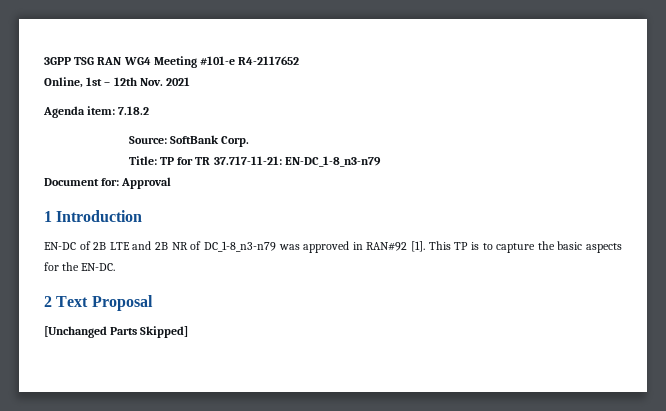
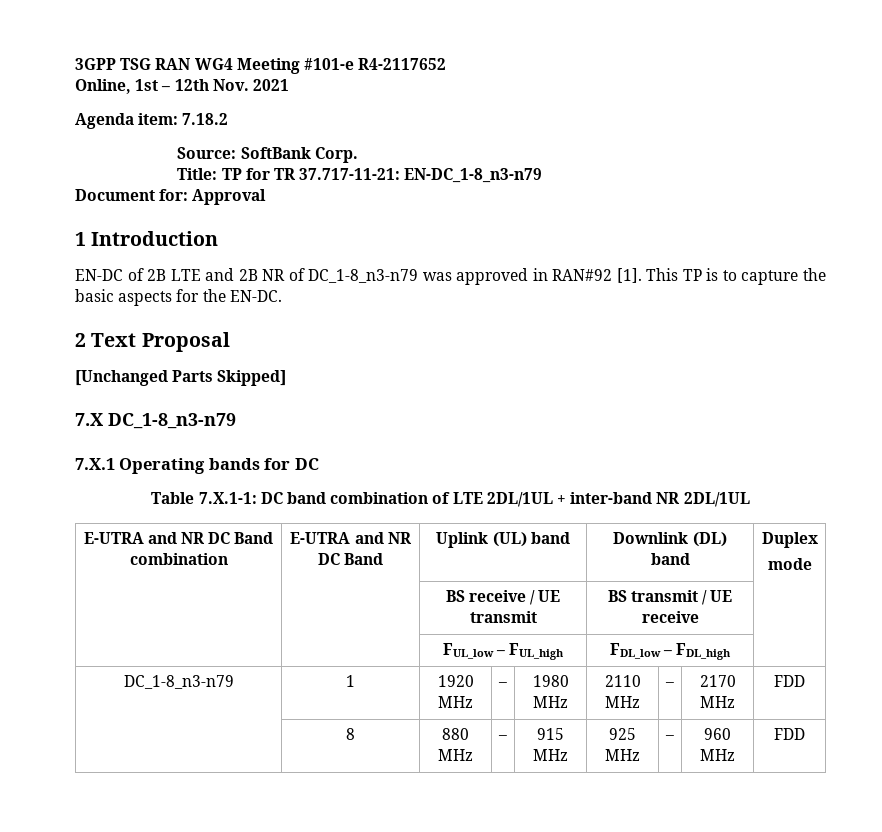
+ 7.X DC_1-8_n3-n79
+ 7.X.1 Operating bands for DC
+ Table 7.X.1-1: DC band combination of LTE 2DL/1UL + inter-band NR 2DL/1UL
+ E-UTRA and NR DC Band combination | E-UTRA and NR DC Band | Uplink (UL) band | Downlink (DL) band | Duplex
+ mode
+ | | BS receive / UE transmit | BS transmit / UE receive |
+ | | FUL_low – FUL_high | FDL_low – FDL_high |
+ DC_1-8_n3-n79 | 1 | 1920 MHz | – | 1980 MHz | 2110 MHz | – | 2170 MHz | FDD
+ | 8 | 880 MHz | – | 915 MHz | 925 MHz | – | 960 MHz | FDD

